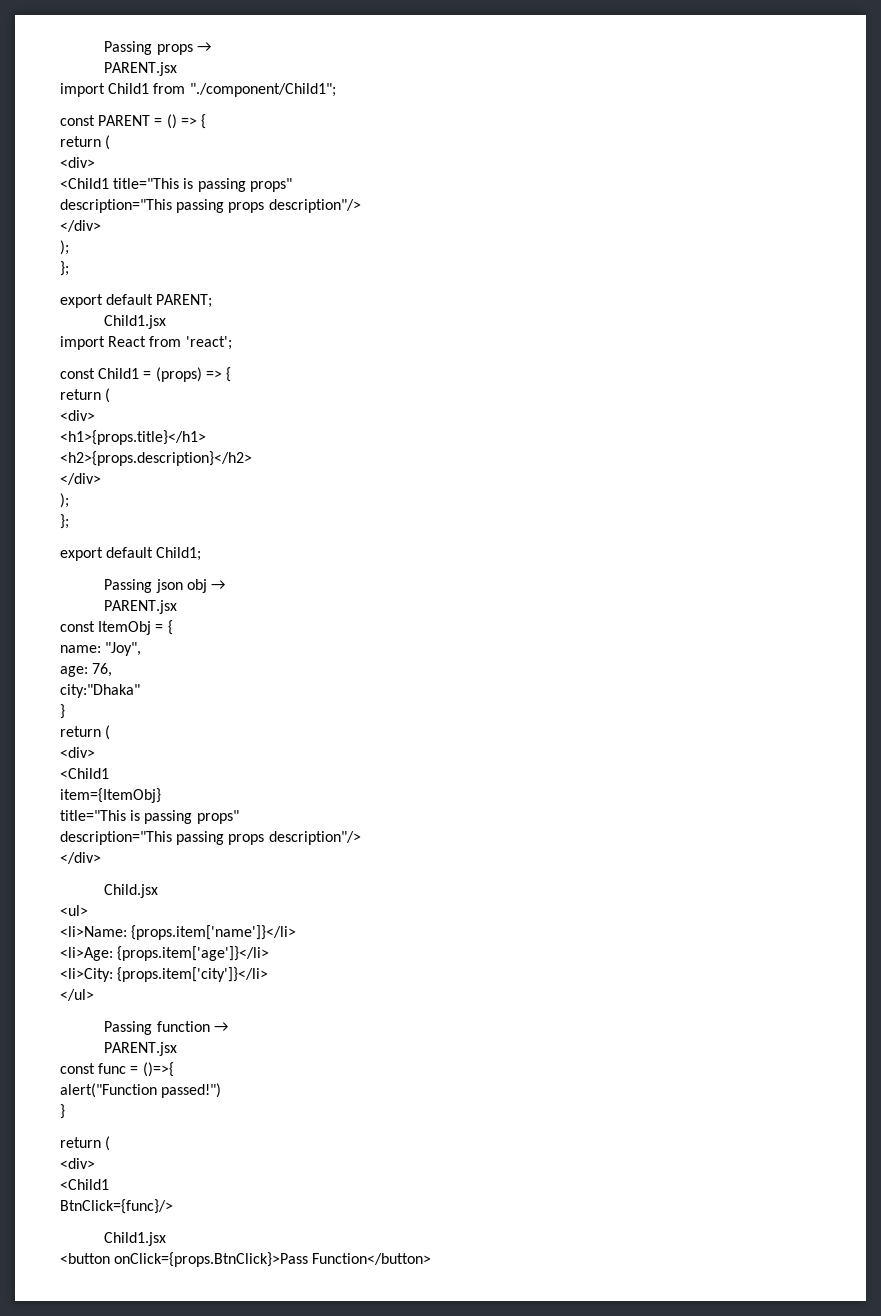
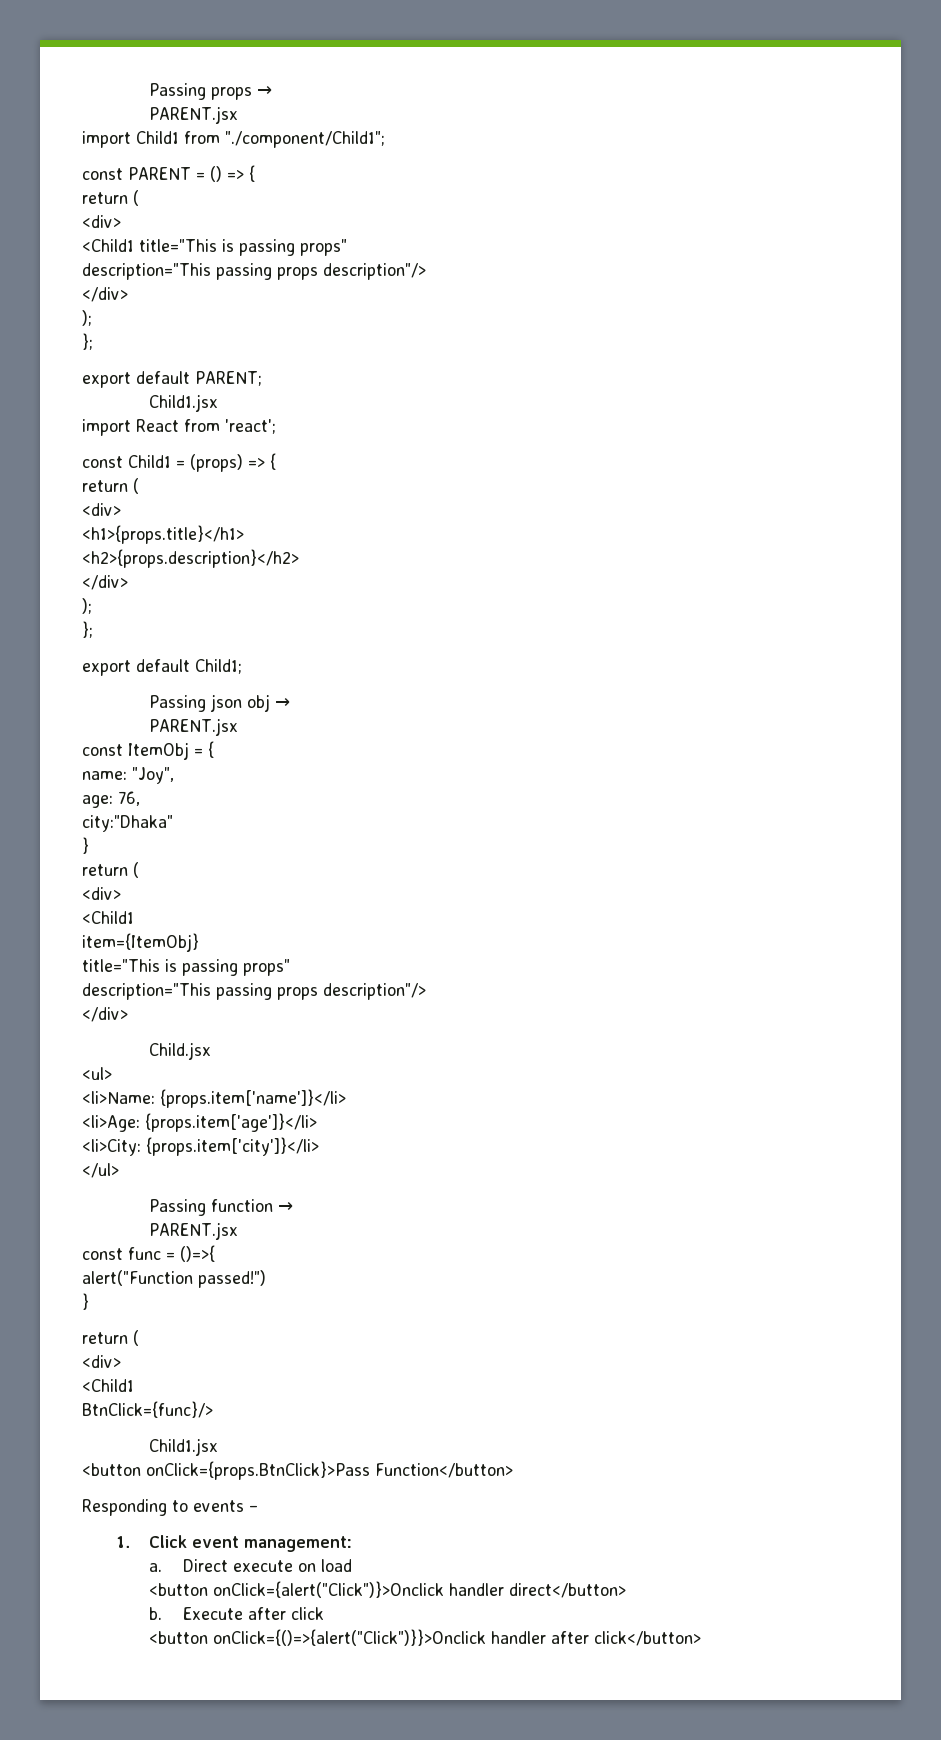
+ Responding to events –
+ 1. Click event management:
+ a. Direct execute on load
+ <button onClick={alert("Click")}>Onclick handler direct</button>
+ b. Execute after click
+ <button onClick={()=>{alert("Click")}}>Onclick handler after click</button>

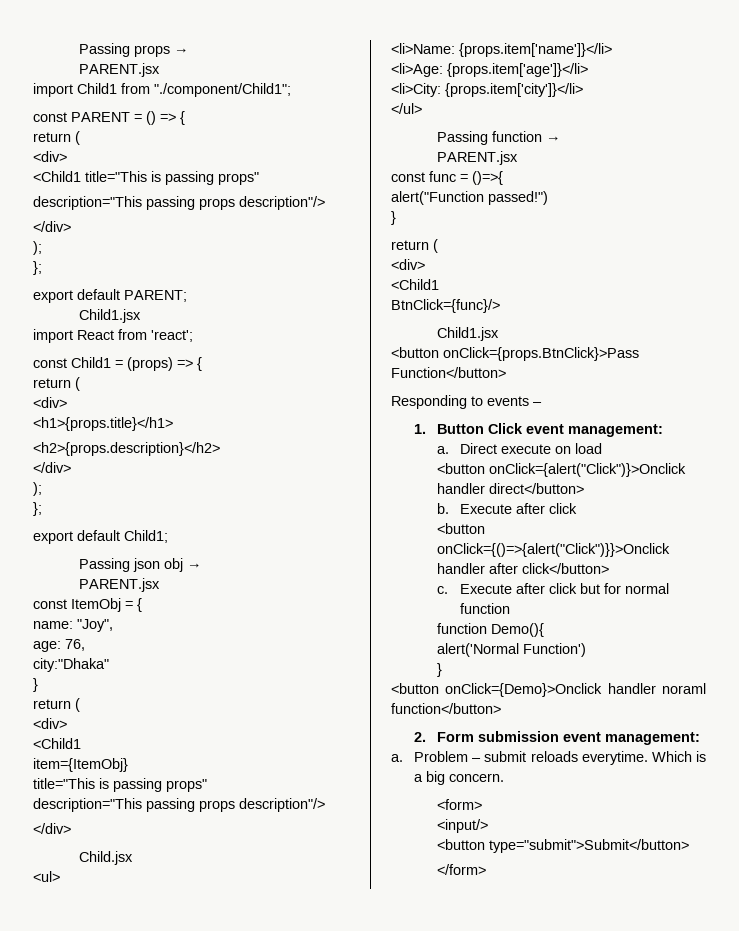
- 1. Click event management:
+ 1. Button Click event management:
+ c. Execute after click but for normal function
+ function Demo(){
+ alert('Normal Function')
+ }
+ <button onClick={Demo}>Onclick handler noraml function</button>
+ 2. Form submission event management:
+ a. Problem – submit reloads everytime. Which is a big concern.
+ <form>
+ <input/>
+ <button type="submit">Submit</button>
+ </form>

